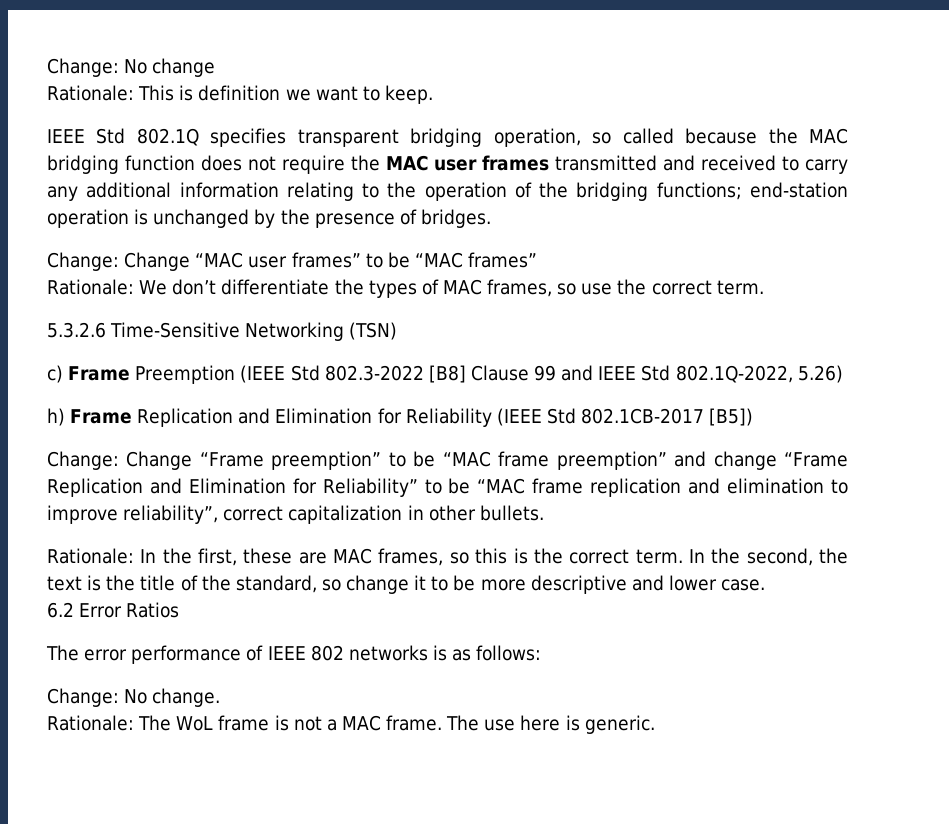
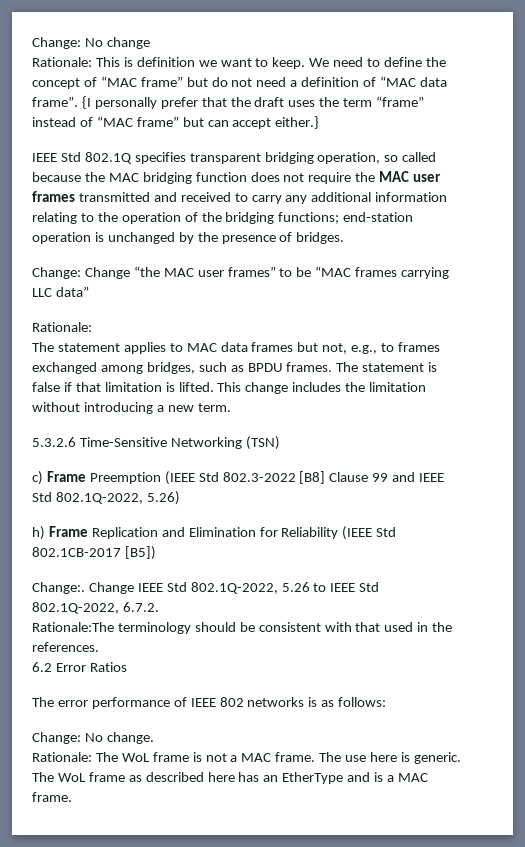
+ We need to define the concept of “MAC frame” but do not need a definition of “MAC data frame”. {I personally prefer that the draft uses the term “frame” instead of “MAC frame” but can accept either.}
- Change: Change “MAC user frames” to be “MAC frames”
- Rationale: We don’t differentiate the types of MAC frames, so use the correct term.
+ Change: Change “the MAC user frames” to be “MAC frames carrying LLC data”
+ Rationale:
+ The statement applies to MAC data frames but not, e.g., to frames exchanged among bridges, such as BPDU frames. The statement is false if that limitation is lifted. This change includes the limitation without introducing a new term.
- Change: Change “Frame preemption” to be “MAC frame preemption” and change “Frame Replication and Elimination for Reliability” to be “MAC frame replication and elimination to improve reliability”, correct capitalization in other bullets.
- Rationale: In the first, these are MAC frames, so this is the correct term. In the second, the text is the title of the standard, so change it to be more descriptive and lower case.
+ Change:. Change IEEE Std 802.1Q-2022, 5.26 to IEEE Std 802.1Q-2022, 6.7.2.
+ Rationale:The terminology should be consistent with that used in the references.
+ The WoL frame as described here has an EtherType and is a MAC frame.

